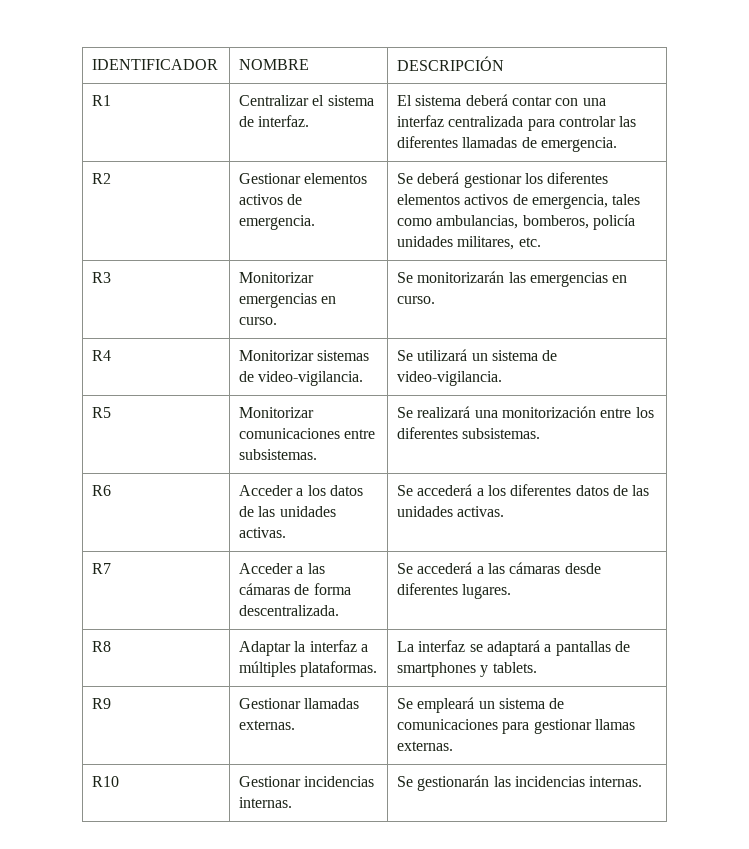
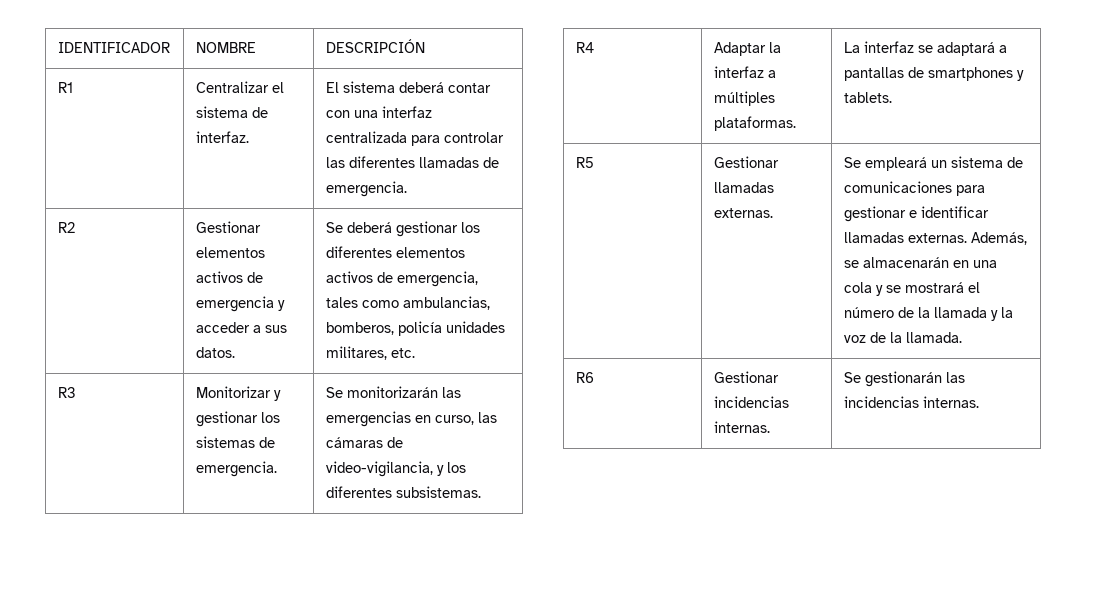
- R2 | Gestionar elementos activos de emergencia. | Se deberá gestionar los diferentes elementos activos de emergencia, tales como ambulancias, bomberos, policía unidades militares, etc.
+ R2 | Gestionar elementos activos de emergencia y acceder a sus datos. | Se deberá gestionar los diferentes elementos activos de emergencia, tales como ambulancias, bomberos, policía unidades militares, etc.
- R3 | Monitorizar emergencias en curso. | Se monitorizarán las emergencias en curso.
- R4 | Monitorizar sistemas de video-vigilancia. | Se utilizará un sistema de video-vigilancia.
- R5 | Monitorizar comunicaciones entre subsistemas. | Se realizará una monitorización entre los diferentes subsistemas.
- R6 | Acceder a los datos de las unidades activas. | Se accederá a los diferentes datos de las unidades activas.
- R7 | Acceder a las cámaras de forma descentralizada. | Se accederá a las cámaras desde diferentes lugares.
- R8 | Adaptar la interfaz a múltiples plataformas. | La interfaz se adaptará a pantallas de smartphones y tablets.
+ R3 | Monitorizar y gestionar los sistemas de emergencia. | Se monitorizarán las emergencias en curso, las cámaras de video-vigilancia, y los diferentes subsistemas.
+ R4 | Adaptar la interfaz a múltiples plataformas. | La interfaz se adaptará a pantallas de smartphones y tablets.
- R9 | Gestionar llamadas externas. | Se empleará un sistema de comunicaciones para gestionar llamas externas.
- R10 | Gestionar incidencias internas. | Se gestionarán las incidencias internas.
+ R5 | Gestionar llamadas externas. | Se empleará un sistema de comunicaciones para gestionar e identificar llamadas externas. Además, se almacenarán en una cola y se mostrará el número de la llamada y la voz de la llamada.
+ R6 | Gestionar incidencias internas. | Se gestionarán las incidencias internas.

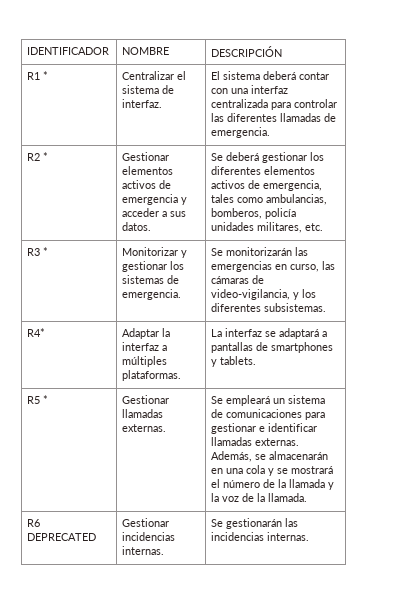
- R1 | Centralizar el sistema de interfaz. | El sistema deberá contar con una interfaz centralizada para controlar las diferentes llamadas de emergencia.
+ R1 * | Centralizar el sistema de interfaz. | El sistema deberá contar con una interfaz centralizada para controlar las diferentes llamadas de emergencia.
- R2 | Gestionar elementos activos de emergencia y acceder a sus datos. | Se deberá gestionar los diferentes elementos activos de emergencia, tales como ambulancias, bomberos, policía unidades militares, etc.
+ R2 * | Gestionar elementos activos de emergencia y acceder a sus datos. | Se deberá gestionar los diferentes elementos activos de emergencia, tales como ambulancias, bomberos, policía unidades militares, etc.
- R3 | Monitorizar y gestionar los sistemas de emergencia. | Se monitorizarán las emergencias en curso, las cámaras de video-vigilancia, y los diferentes subsistemas.
+ R3 * | Monitorizar y gestionar los sistemas de emergencia. | Se monitorizarán las emergencias en curso, las cámaras de video-vigilancia, y los diferentes subsistemas.
- R4 | Adaptar la interfaz a múltiples plataformas. | La interfaz se adaptará a pantallas de smartphones y tablets.
+ R4* | Adaptar la interfaz a múltiples plataformas. | La interfaz se adaptará a pantallas de smartphones y tablets.
- R5 | Gestionar llamadas externas. | Se empleará un sistema de comunicaciones para gestionar e identificar llamadas externas. Además, se almacenarán en una cola y se mostrará el número de la llamada y la voz de la llamada.
+ R5 * | Gestionar llamadas externas. | Se empleará un sistema de comunicaciones para gestionar e identificar llamadas externas. Además, se almacenarán en una cola y se mostrará el número de la llamada y la voz de la llamada.
- R6 | Gestionar incidencias internas. | Se gestionarán las incidencias internas.
+ R6 DEPRECATED | Gestionar incidencias internas. | Se gestionarán las incidencias internas.

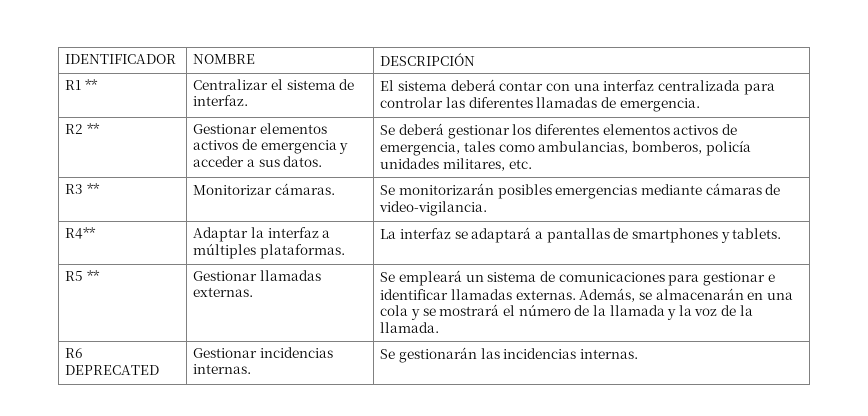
- R1 * | Centralizar el sistema de interfaz. | El sistema deberá contar con una interfaz centralizada para controlar las diferentes llamadas de emergencia.
+ R1 ** | Centralizar el sistema de interfaz. | El sistema deberá contar con una interfaz centralizada para controlar las diferentes llamadas de emergencia.
- R2 * | Gestionar elementos activos de emergencia y acceder a sus datos. | Se deberá gestionar los diferentes elementos activos de emergencia, tales como ambulancias, bomberos, policía unidades militares, etc.
+ R2 ** | Gestionar elementos activos de emergencia y acceder a sus datos. | Se deberá gestionar los diferentes elementos activos de emergencia, tales como ambulancias, bomberos, policía unidades militares, etc.
- R3 * | Monitorizar y gestionar los sistemas de emergencia. | Se monitorizarán las emergencias en curso, las cámaras de video-vigilancia, y los diferentes subsistemas.
- R4* | Adaptar la interfaz a múltiples plataformas. | La interfaz se adaptará a pantallas de smartphones y tablets.
+ R3 ** | Monitorizar cámaras. | Se monitorizarán posibles emergencias mediante cámaras de video-vigilancia.
+ R4** | Adaptar la interfaz a múltiples plataformas. | La interfaz se adaptará a pantallas de smartphones y tablets.
- R5 * | Gestionar llamadas externas. | Se empleará un sistema de comunicaciones para gestionar e identificar llamadas externas. Además, se almacenarán en una cola y se mostrará el número de la llamada y la voz de la llamada.
+ R5 ** | Gestionar llamadas externas. | Se empleará un sistema de comunicaciones para gestionar e identificar llamadas externas. Además, se almacenarán en una cola y se mostrará el número de la llamada y la voz de la llamada.

